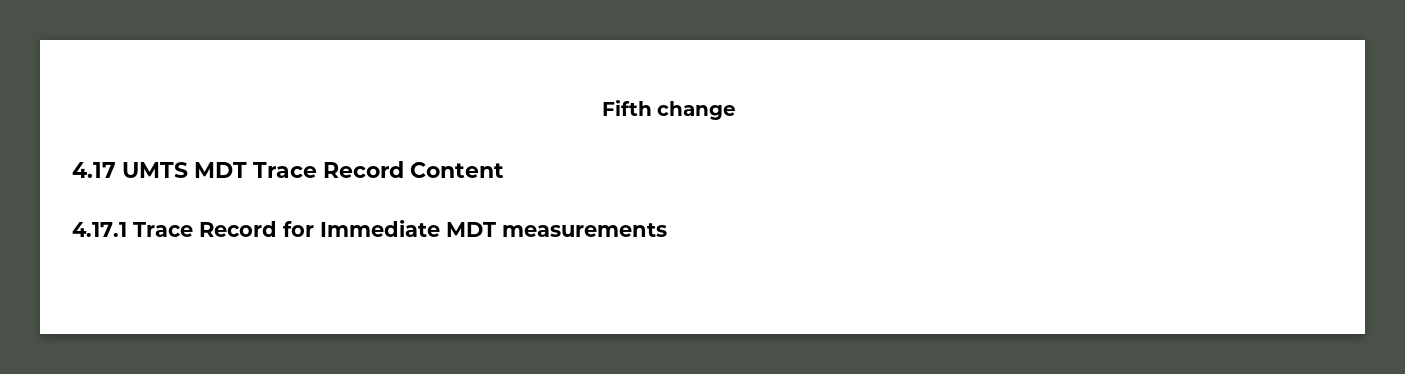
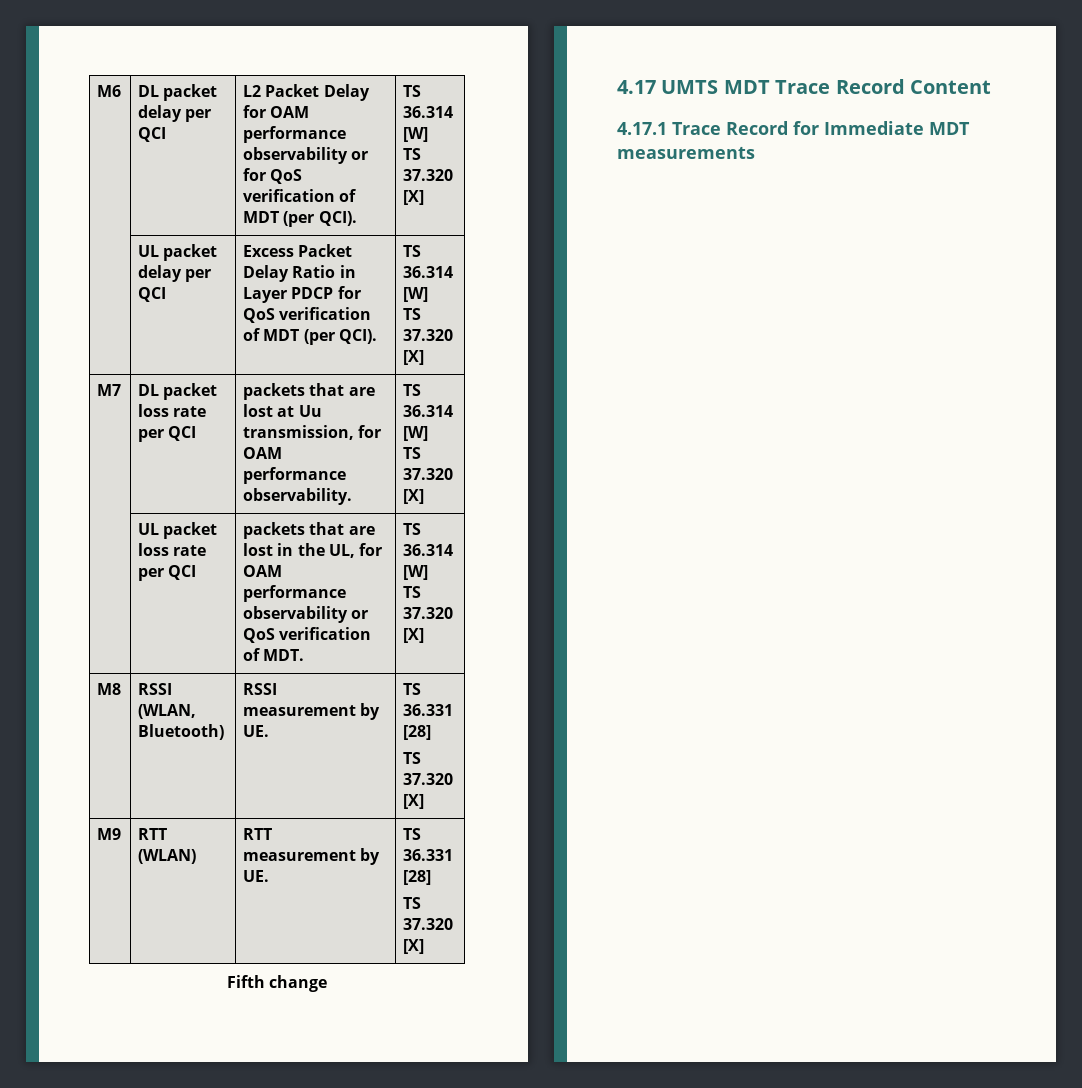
+ M6 | DL packet delay per QCI | L2 Packet Delay for OAM performance observability or for QoS verification of MDT (per QCI). | TS 36.314 [W]
+ TS 37.320 [X]
+ | UL packet delay per QCI | Excess Packet Delay Ratio in Layer PDCP for QoS verification of MDT (per QCI). | TS 36.314 [W]
+ TS 37.320 [X]
+ M7 | DL packet loss rate per QCI | packets that are lost at Uu transmission, for OAM performance observability. | TS 36.314 [W]
+ TS 37.320 [X]
+ | UL packet loss rate per QCI | packets that are lost in the UL, for OAM performance observability or QoS verification of MDT. | TS 36.314 [W]
+ TS 37.320 [X]
+ M8 | RSSI (WLAN, Bluetooth) | RSSI measurement by UE. | TS 36.331 [28]
+ TS 37.320 [X]
+ M9 | RTT (WLAN) | RTT measurement by UE. | TS 36.331 [28]
+ TS 37.320 [X]

